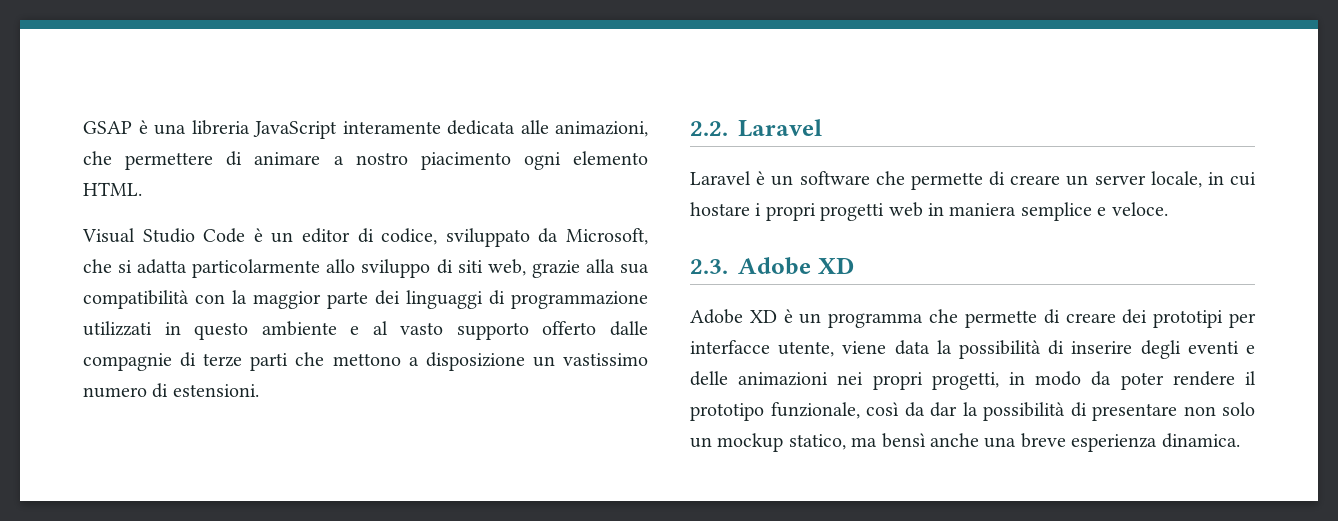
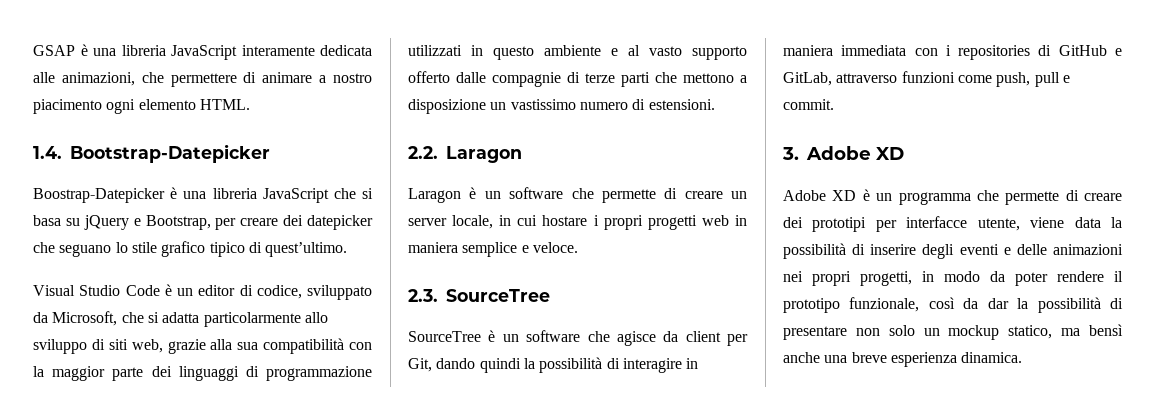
+ 1.4. Bootstrap-Datepicker
+ Boostrap-Datepicker è una libreria JavaScript che si basa su jQuery e Bootstrap, per creare dei datepicker che seguano lo stile grafico tipico di quest’ultimo.
- 2.2. Laravel
- Laravel è un software che permette di creare un server locale, in cui hostare i propri progetti web in maniera semplice e veloce.
+ 2.2. Laragon
+ Laragon è un software che permette di creare un server locale, in cui hostare i propri progetti web in maniera semplice e veloce.
- 2.3. Adobe XD
+ 2.3. SourceTree
+ SourceTree è un software che agisce da client per Git, dando quindi la possibilità di interagire in maniera immediata con i repositories di GitHub e GitLab, attraverso funzioni come push, pull e commit.
+ 3. Adobe XD

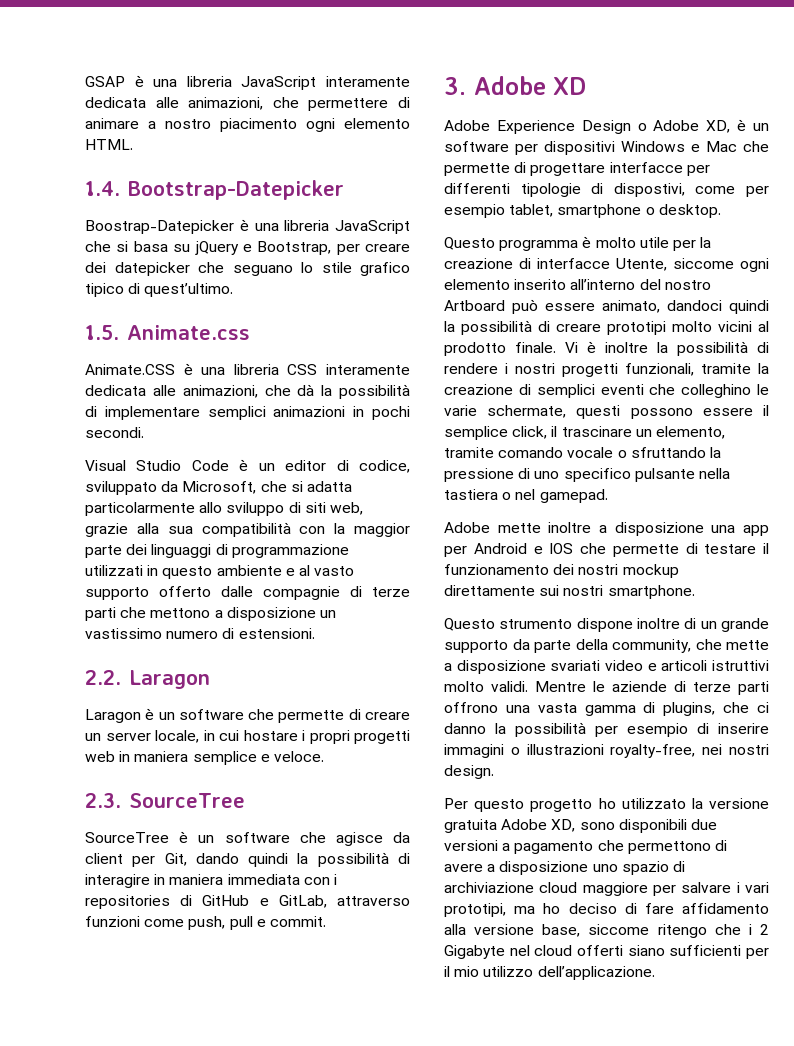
+ 1.5. Animate.css
+ Animate.CSS è una libreria CSS interamente dedicata alle animazioni, che dà la possibilità di implementare semplici animazioni in pochi secondi.
- Adobe XD è un programma che permette di creare dei prototipi per interfacce utente, viene data la possibilità di inserire degli eventi e delle animazioni nei propri progetti, in modo da poter rendere il prototipo funzionale, così da dar la possibilità di presentare non solo un mockup statico, ma bensì anche una breve esperienza dinamica.
+ Adobe Experience Design o Adobe XD, è un software per dispositivi Windows e Mac che permette di progettare interfacce per differenti tipologie di dispostivi, come per esempio tablet, smartphone o desktop.
+ Questo programma è molto utile per la creazione di interfacce Utente, siccome ogni elemento inserito all’interno del nostro Artboard può essere animato, dandoci quindi la possibilità di creare prototipi molto vicini al prodotto finale. Vi è inoltre la possibilità di rendere i nostri progetti funzionali, tramite la creazione di semplici eventi che colleghino le varie schermate, questi possono essere il semplice click, il trascinare un elemento, tramite comando vocale o sfruttando la pressione di uno specifico pulsante nella tastiera o nel gamepad.
+ Adobe mette inoltre a disposizione una app per Android e IOS che permette di testare il funzionamento dei nostri mockup direttamente sui nostri smartphone.
+ Questo strumento dispone inoltre di un grande supporto da parte della community, che mette a disposizione svariati video e articoli istruttivi molto validi. Mentre le aziende di terze parti offrono una vasta gamma di plugins, che ci danno la possibilità per esempio di inserire immagini o illustrazioni royalty-free, nei nostri design.
+ Per questo progetto ho utilizzato la versione gratuita Adobe XD, sono disponibili due versioni a pagamento che permettono di avere a disposizione uno spazio di archiviazione cloud maggiore per salvare i vari prototipi, ma ho deciso di fare affidamento alla versione base, siccome ritengo che i 2 Gigabyte nel cloud offerti siano sufficienti per il mio utilizzo dell’applicazione.

